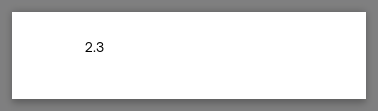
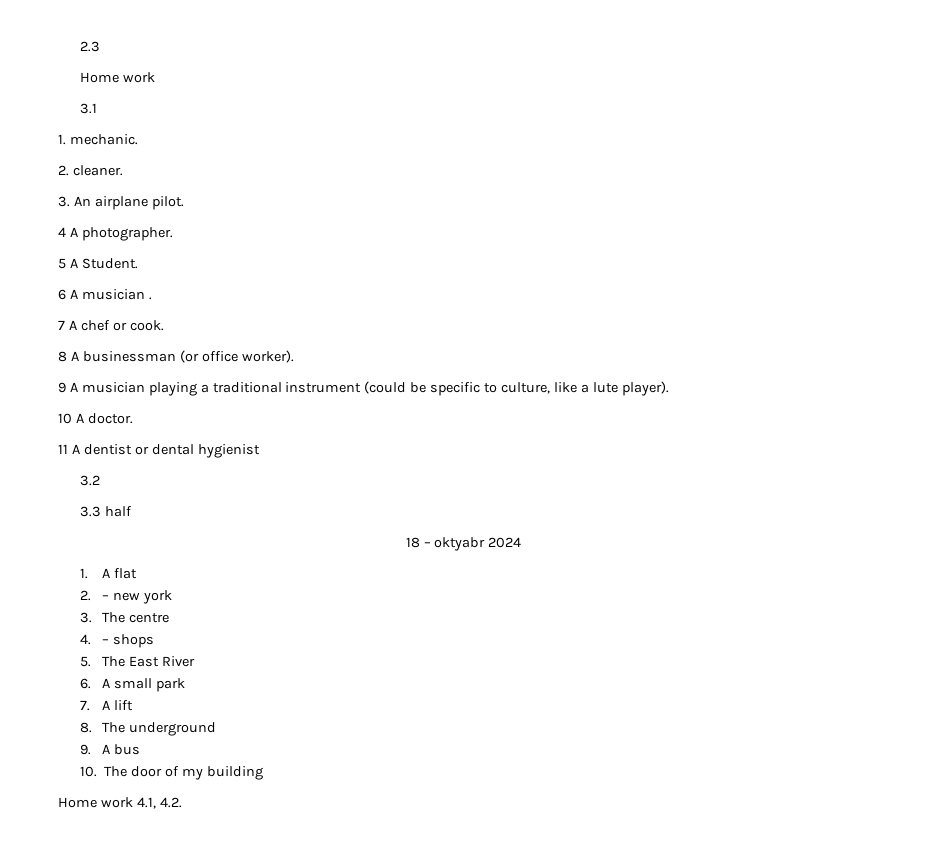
  2.3
+ Home work
+ 3.1
+ 1. mechanic.
+ 2. cleaner.
+ 3. An airplane pilot.
+ 4 A photographer.
+ 5 A Student.
+ 6 A musician .
+ 7 A chef or cook.
+ 8 A businessman (or office worker).
+ 9 A musician playing a traditional instrument (could be specific to culture, like a lute player).
+ 10 A doctor.
+ 11 A dentist or dental hygienist
+ 3.2
+ 3.3 half
+ 18 – oktyabr 2024
+ 1. A flat
+ 2. – new york
+ 3. The centre
+ 4. – shops
+ 5. The East River
+ 6. A small park
+ 7. A lift
+ 8. The underground
+ 9. A bus
+ 10. The door of my building
+ Home work 4.1, 4.2.

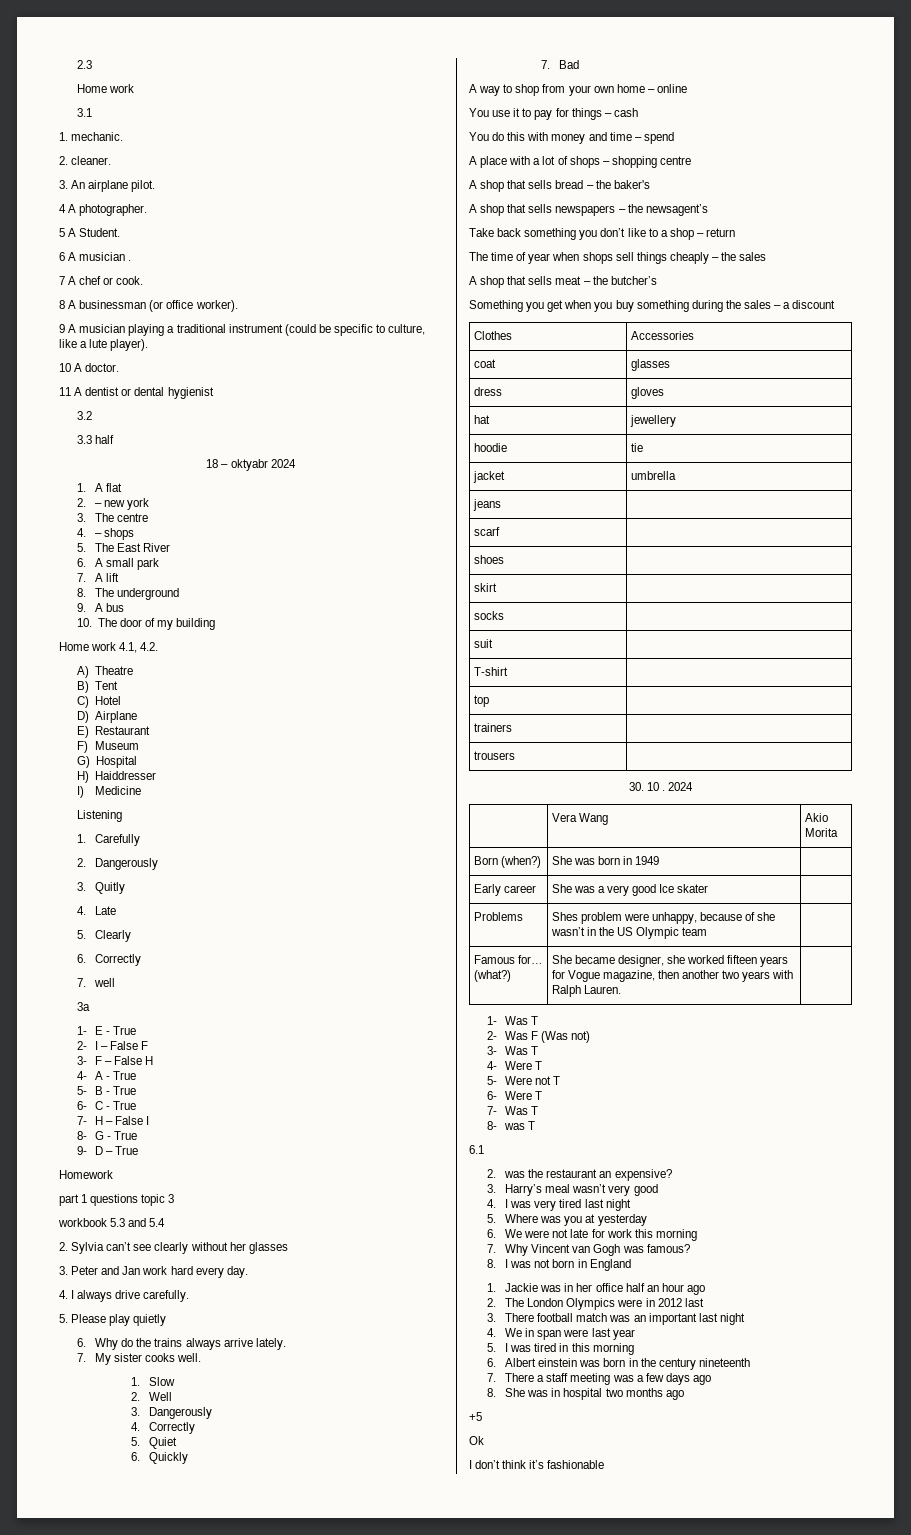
+ A) Theatre
+ B) Tent
+ C) Hotel
+ D) Airplane
+ E) Restaurant
+ F) Museum
+ G) Hospital
+ H) Haiddresser
+ I) Medicine
+ Listening
+ 1. Carefully
+ 2. Dangerously
+ 3. Quitly
+ 4. Late
+ 5. Clearly
+ 6. Correctly
+ 7. well
+ 3a
+ 1- E - True
+ 2- I – False F
+ 3- F – False H
+ 4- A - True
+ 5- B - True
+ 6- C - True
+ 7- H – False I
+ 8- G - True
+ 9- D – True
+ Homework
+ part 1 questions topic 3
+ workbook 5.3 and 5.4
+ 2. Sylvia can’t see clearly without her glasses
+ 3. Peter and Jan work hard every day.
+ 4. I always drive carefully.
+ 5. Please play quietly
+ 6. Why do the trains always arrive lately.
+ 7. My sister cooks well.
+ 1. Slow
+ 2. Well
+ 3. Dangerously
+ 4. Correctly
+ 5. Quiet
+ 6. Quickly
+ 7. Bad
+ A way to shop from your own home – online
+ You use it to pay for things – cash
+ You do this with money and time – spend
+ A place with a lot of shops – shopping centre
+ A shop that sells bread – the baker's
+ A shop that sells newspapers – the newsagent’s
+ Take back something you don’t like to a shop – return
+ The time of year when shops sell things cheaply – the sales
+ A shop that sells meat – the butcher’s
+ Something you get when you buy something during the sales – a discount
+ Clothes | Accessories
+ coat | glasses
+ dress | gloves
+ hat | jewellery
+ hoodie | tie
+ jacket | umbrella
+ jeans |
+ scarf |
+ shoes |
+ skirt |
+ socks |
+ suit |
+ T-shirt |
+ top |
+ trainers |
+ trousers |
+ 30. 10 . 2024
+ | Vera Wang | Akio Morita
+ Born (when?) | She was born in 1949 |
+ Early career | She was a very good Ice skater |
+ Problems | Shes problem were unhappy, because of she wasn’t in the US Olympic team |
+ Famous for… (what?) | She became designer, she worked fifteen years for Vogue magazine, then another two years with Ralph Lauren. |
+ 1- Was T
+ 2- Was F (Was not)
+ 3- Was T
+ 4- Were T
+ 5- Were not T
+ 6- Were T
+ 7- Was T
+ 8- was T
+ 6.1
+ 2. was the restaurant an expensive?
+ 3. Harry’s meal wasn’t very good
+ 4. I was very tired last night
+ 5. Where was you at yesterday
+ 6. We were not late for work this morning
+ 7. Why Vincent van Gogh was famous?
+ 8. I was not born in England
+ 1. Jackie was in her office half an hour ago
+ 2. The London Olympics were in 2012 last
+ 3. There football match was an important last night
+ 4. We in span were last year
+ 5. I was tired in this morning
+ 6. Albert einstein was born in the century nineteenth
+ 7. There a staff meeting was a few days ago
+ 8. She was in hospital two months ago
+ +5
+ Ok
+ I don’t think it’s fashionable

